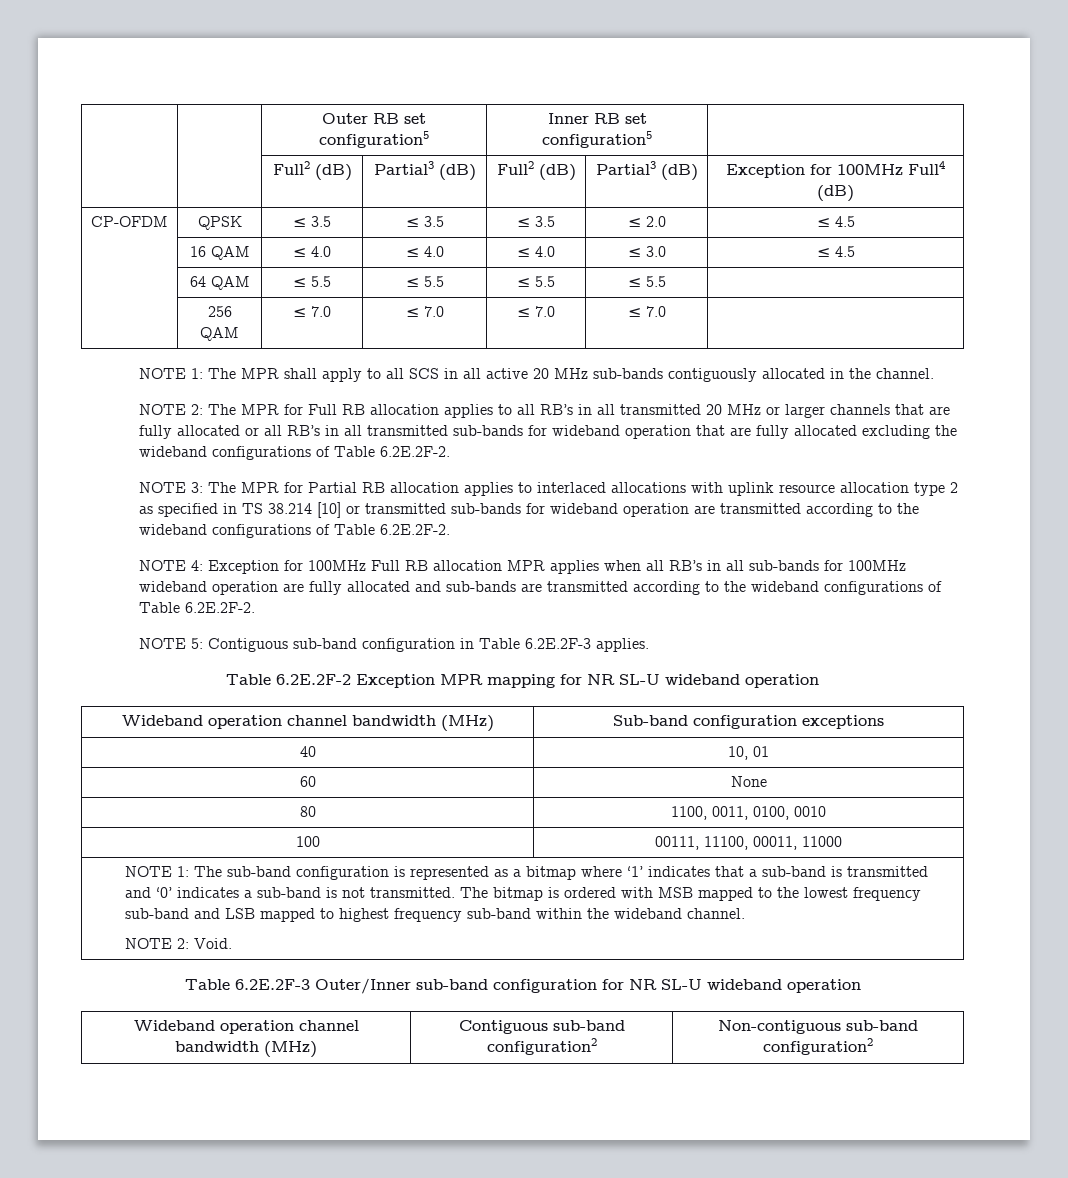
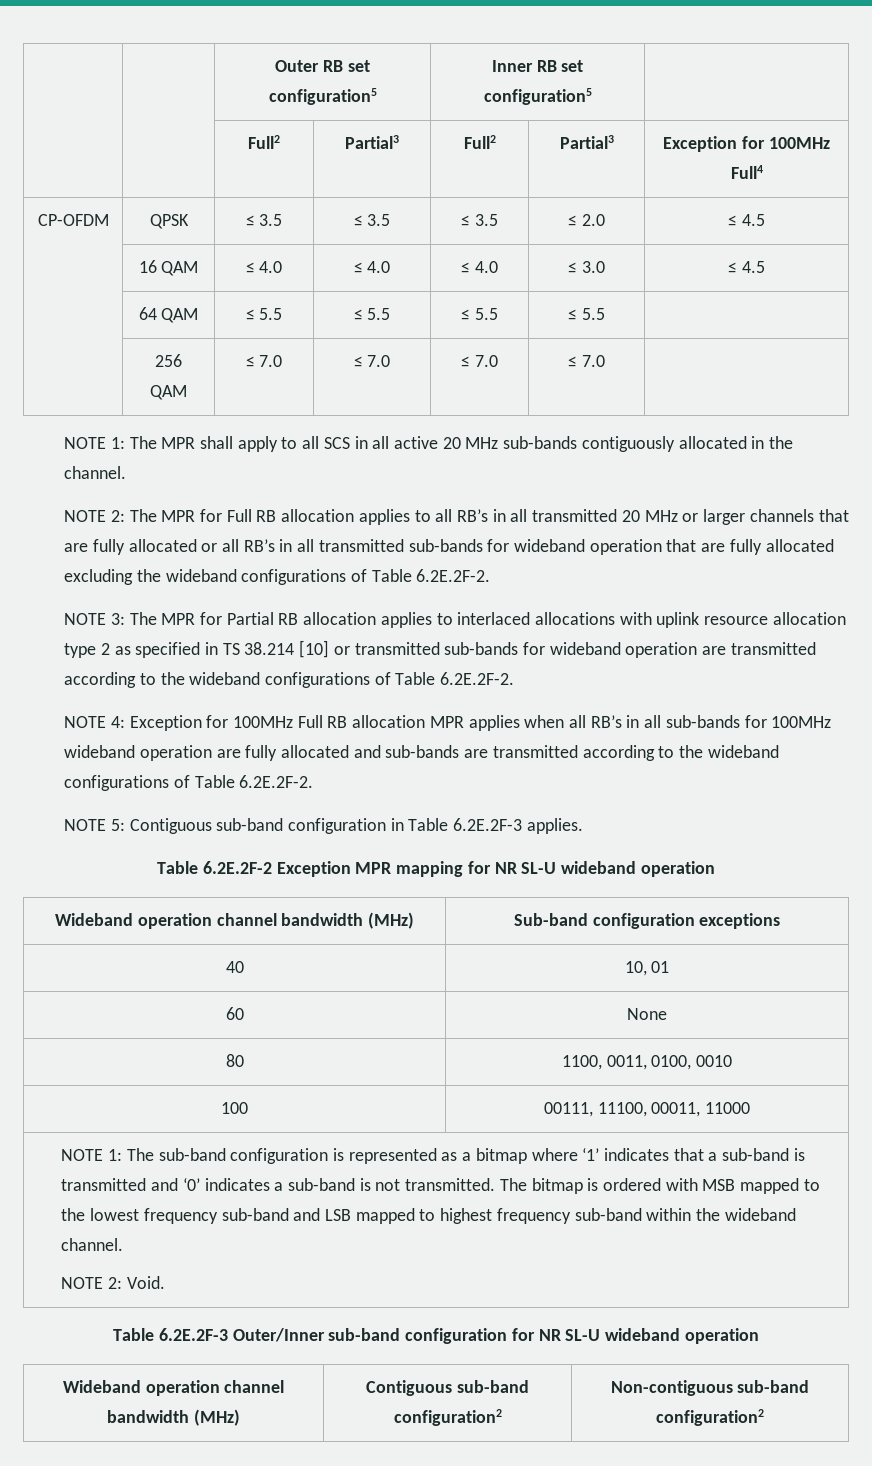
- | | Full2 (dB) | Partial3 (dB) | Full2 (dB) | Partial3 (dB) | Exception for 100MHz Full4 (dB)
+ | | Full2 | Partial3 | Full2 | Partial3 | Exception for 100MHz Full4

